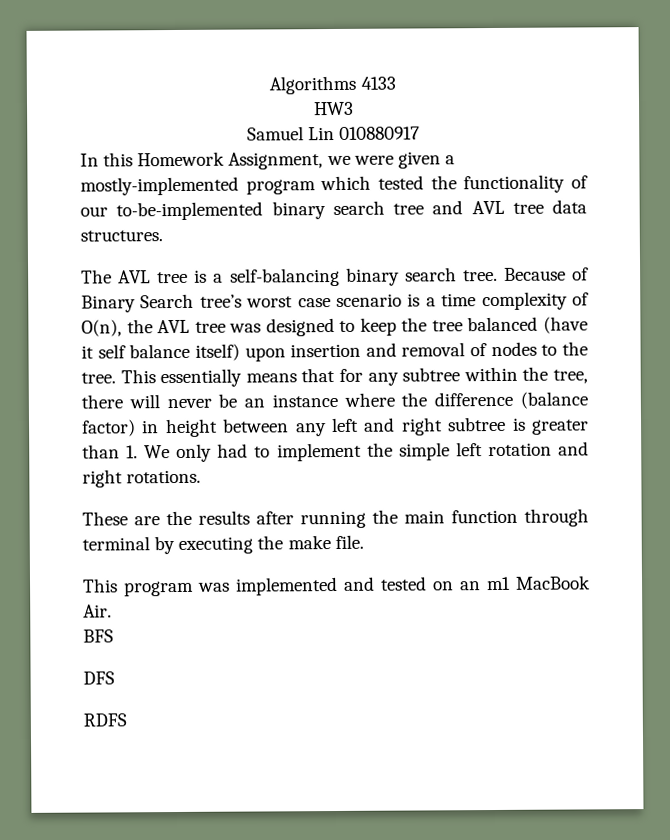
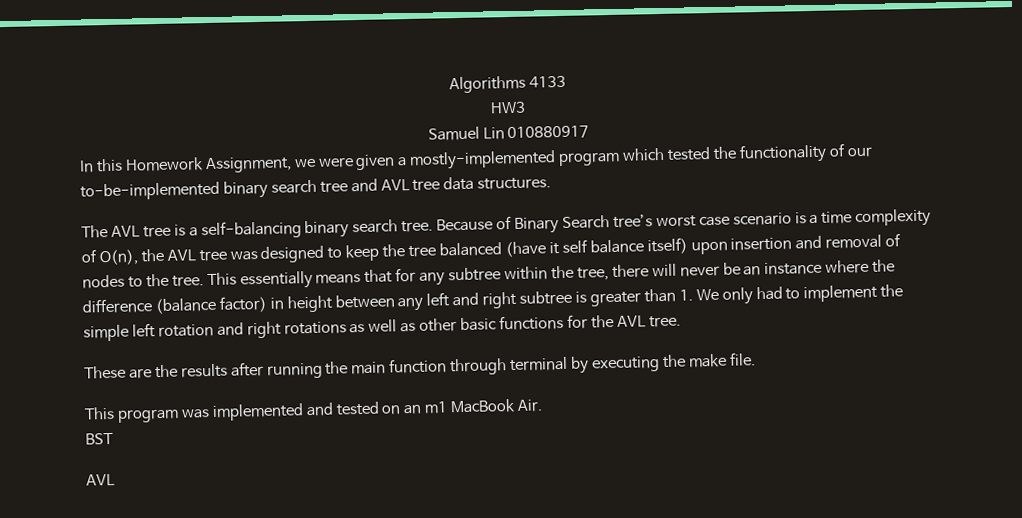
- This essentially means that for any subtree within the tree, there will never be an instance where the difference (balance factor) in height between any left and right subtree is greater than 1. We only had to implement the simple left rotation and right rotations.
+ This essentially means that for any subtree within the tree, there will never be an instance where the difference (balance factor) in height between any left and right subtree is greater than 1. We only had to implement the simple left rotation and right rotations as well as other basic functions for the AVL tree.
- BFS
- DFS
- RDFS
+ BST
+ AVL

